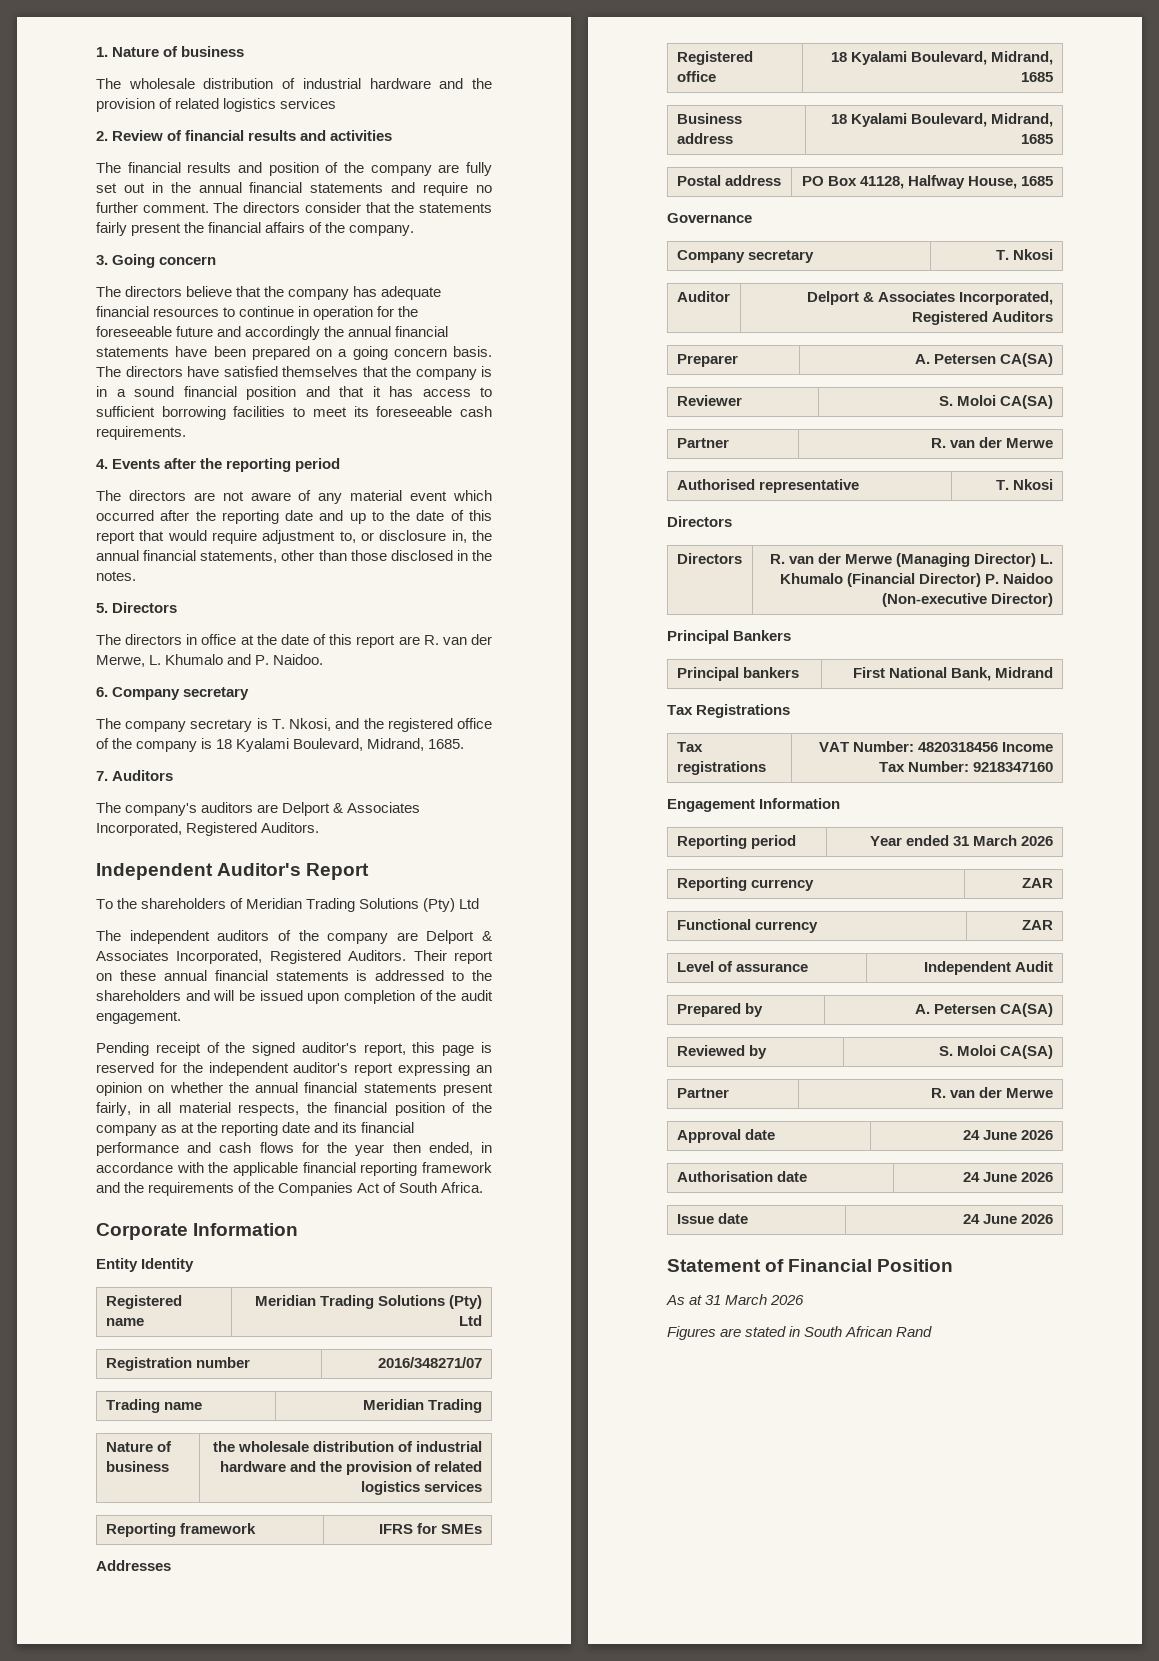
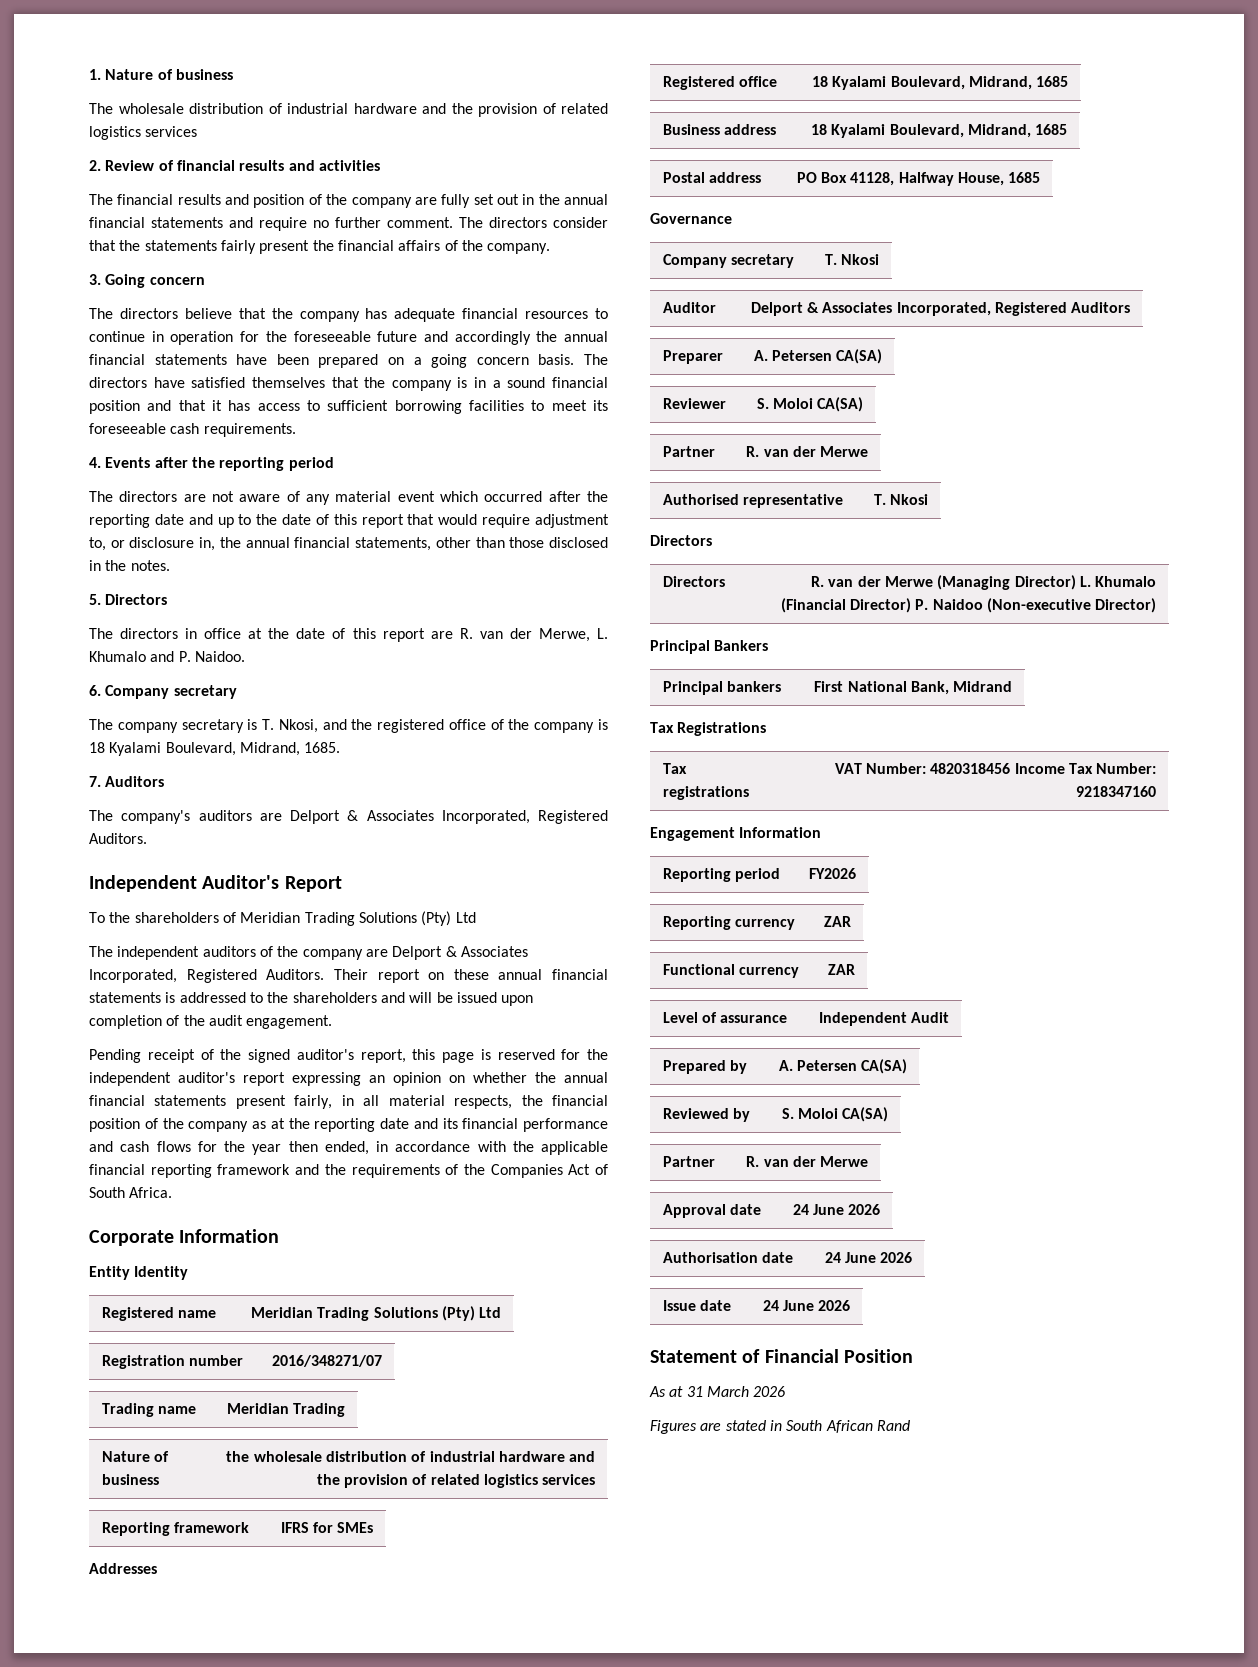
- Reporting period | Year ended 31 March 2026
+ Reporting period | FY2026

